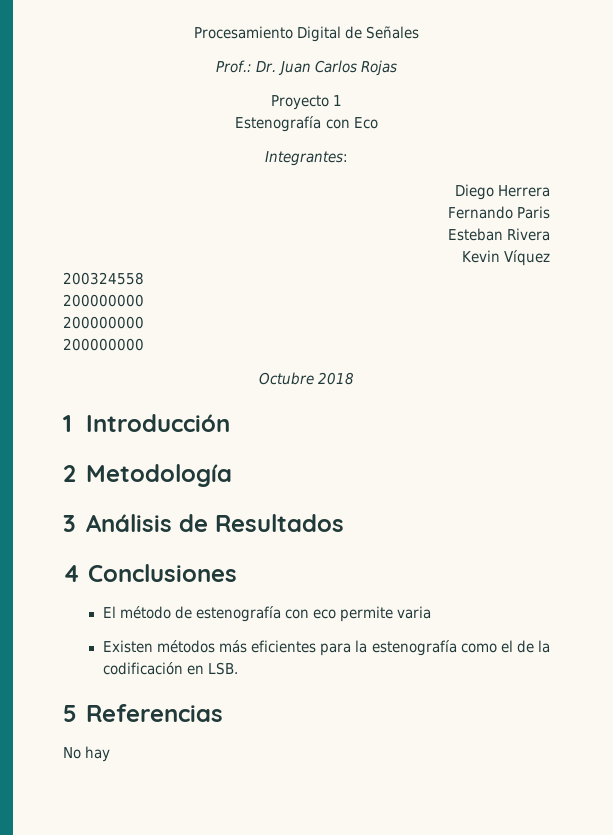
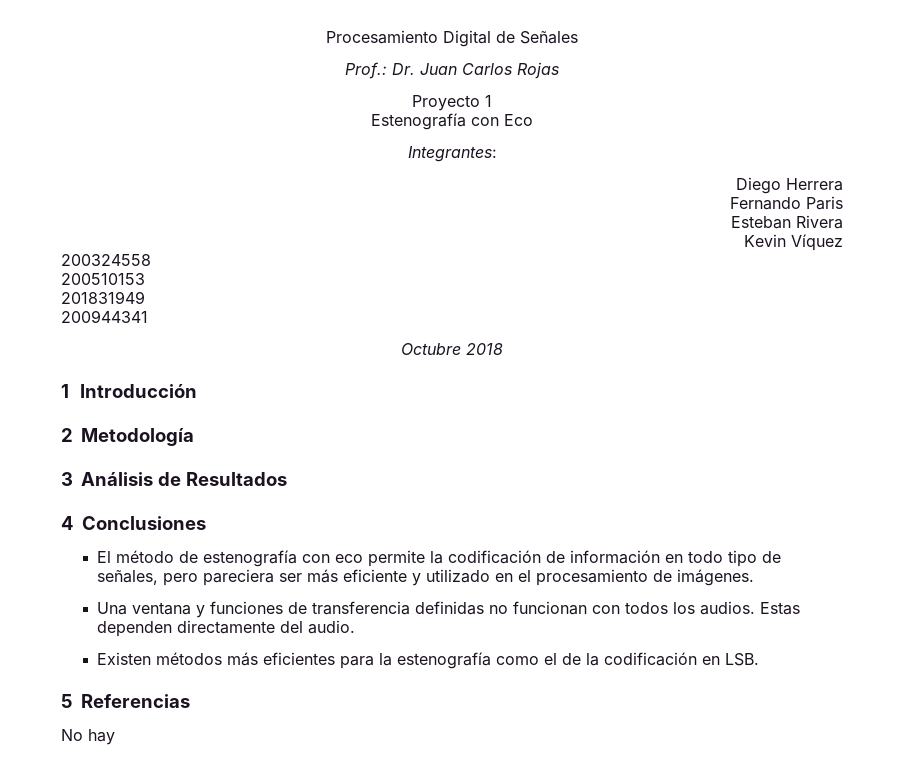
  200324558
- 200000000
- 200000000
- 200000000
+ 200510153
+ 201831949
+ 200944341
- El método de estenografía con eco permite varia
+ El método de estenografía con eco permite la codificación de información en todo tipo de señales, pero pareciera ser más eficiente y utilizado en el procesamiento de imágenes.
+ Una ventana y funciones de transferencia definidas no funcionan con todos los audios. Estas dependen directamente del audio.

